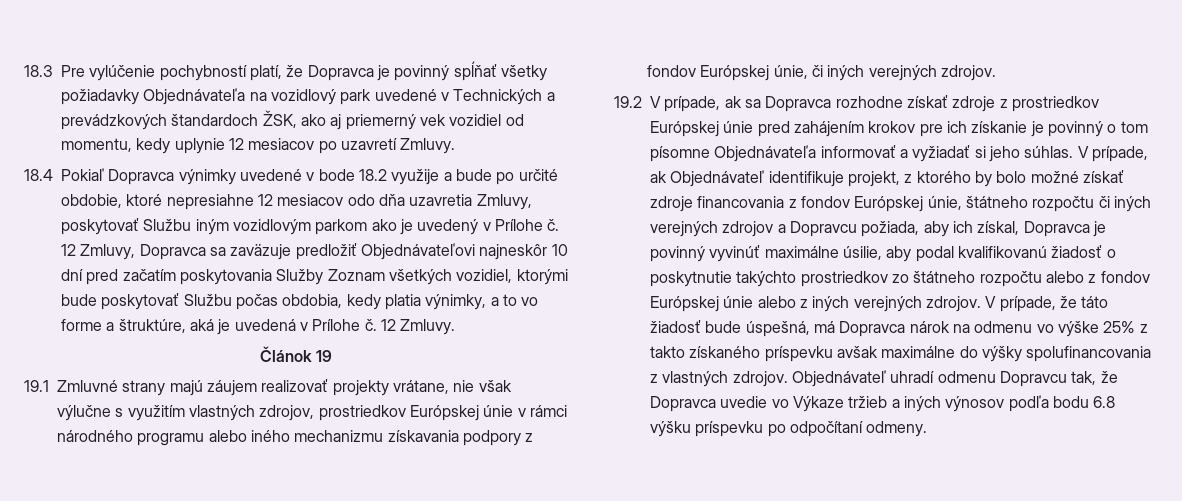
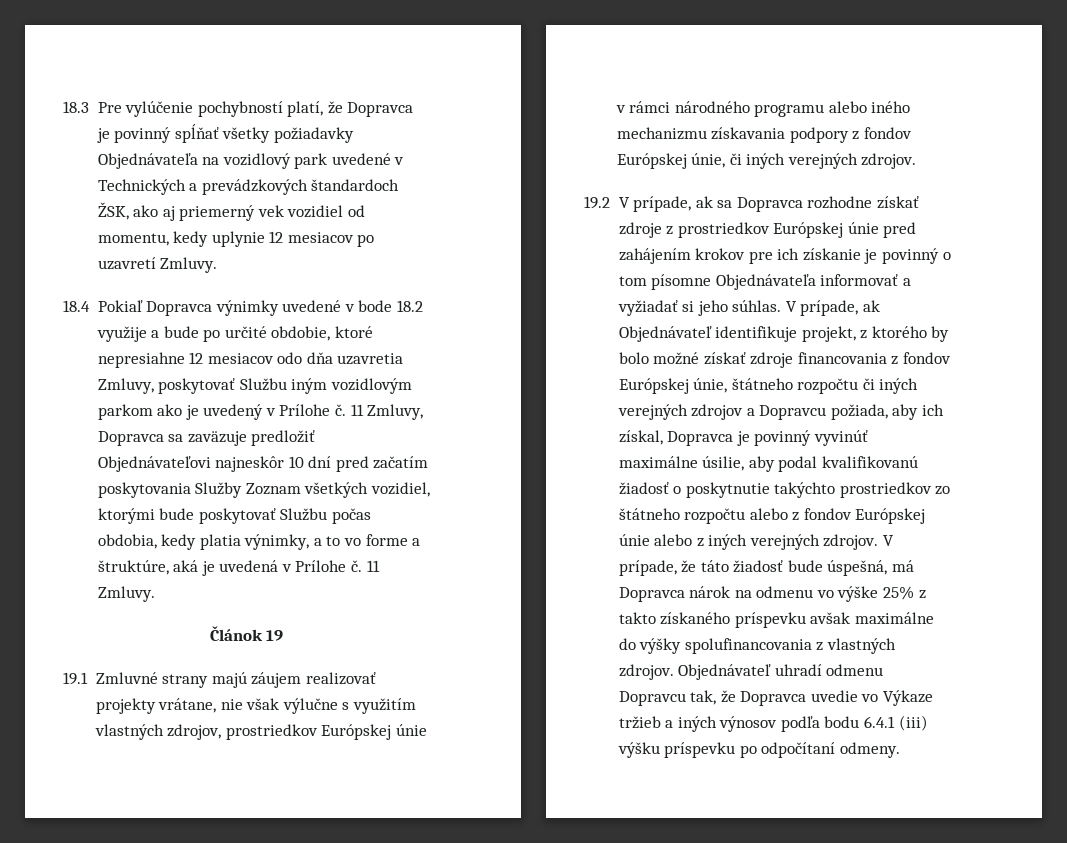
- 12 Zmluvy, Dopravca sa zaväzuje predložiť Objednávateľovi najneskôr 10 dní pred začatím poskytovania Služby Zoznam všetkých vozidiel, ktorými bude poskytovať Službu počas obdobia, kedy platia výnimky, a to vo forme a štruktúre, aká je uvedená v Prílohe č.
+ 11 Zmluvy, Dopravca sa zaväzuje predložiť Objednávateľovi najneskôr 10 dní pred začatím poskytovania Služby Zoznam všetkých vozidiel, ktorými bude poskytovať Službu počas obdobia, kedy platia výnimky, a to vo forme a štruktúre, aká je uvedená v Prílohe č.
- 12 Zmluvy.
+ 11 Zmluvy.
- Objednávateľ uhradí odmenu Dopravcu tak, že Dopravca uvedie vo Výkaze tržieb a iných výnosov podľa bodu 6.8 výšku príspevku po odpočítaní odmeny.
+ Objednávateľ uhradí odmenu Dopravcu tak, že Dopravca uvedie vo Výkaze tržieb a iných výnosov podľa bodu 6.4.1 (iii) výšku príspevku po odpočítaní odmeny.

